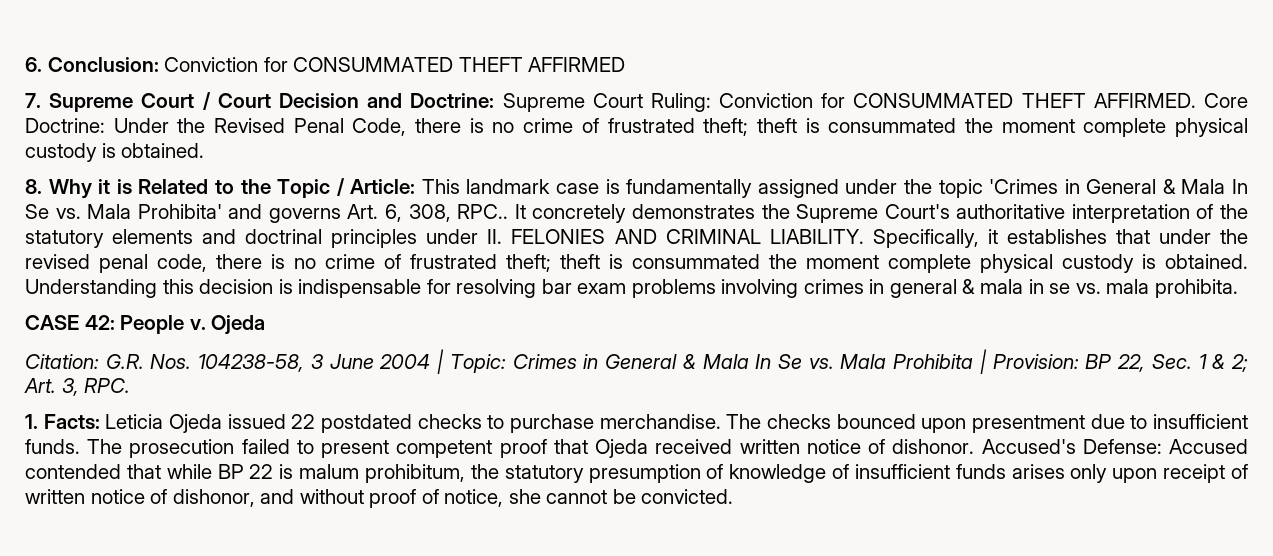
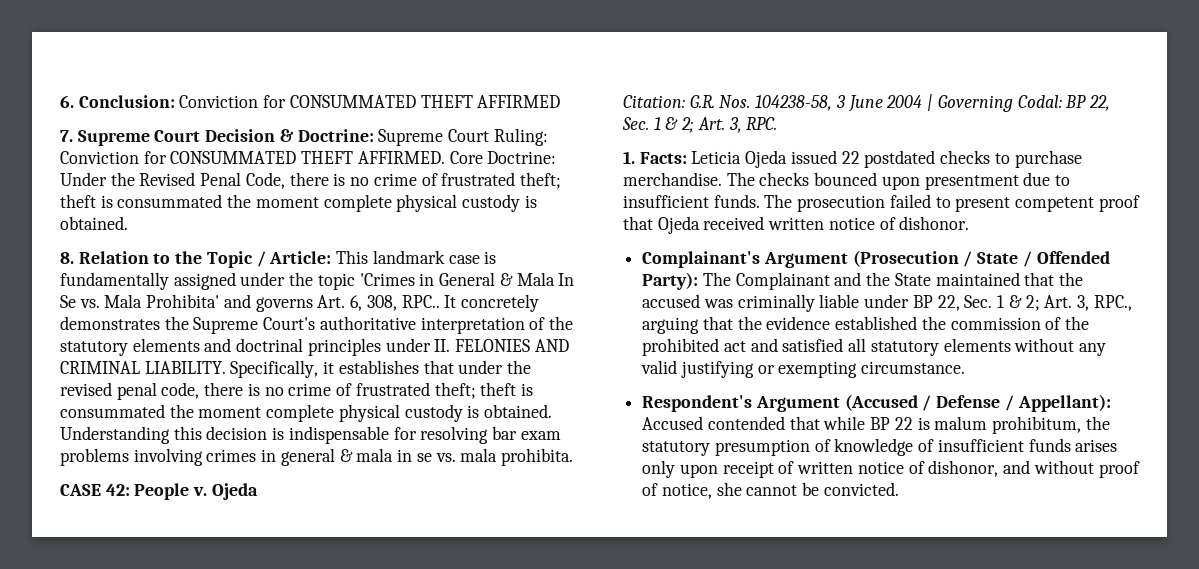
- 7. Supreme Court / Court Decision and Doctrine: Supreme Court Ruling: Conviction for CONSUMMATED THEFT AFFIRMED.
+ 7. Supreme Court Decision & Doctrine: Supreme Court Ruling: Conviction for CONSUMMATED THEFT AFFIRMED.
- 8. Why it is Related to the Topic / Article: This landmark case is fundamentally assigned under the topic 'Crimes in General & Mala In Se vs. Mala Prohibita' and governs Art. 6, 308, RPC..
+ 8. Relation to the Topic / Article: This landmark case is fundamentally assigned under the topic 'Crimes in General & Mala In Se vs. Mala Prohibita' and governs Art. 6, 308, RPC..
- Citation: G.R. Nos. 104238-58, 3 June 2004 | Topic: Crimes in General & Mala In Se vs. Mala Prohibita | Provision: BP 22, Sec. 1 & 2; Art. 3, RPC.
+ Citation: G.R. Nos. 104238-58, 3 June 2004 | Governing Codal: BP 22, Sec. 1 & 2; Art. 3, RPC.
- The prosecution failed to present competent proof that Ojeda received written notice of dishonor. Accused's Defense: Accused contended that while BP 22 is malum prohibitum, the statutory presumption of knowledge of insufficient funds arises only upon receipt of written notice of dishonor, and without proof of notice, she cannot be convicted.
+ The prosecution failed to present competent proof that Ojeda received written notice of dishonor.
+ Complainant's Argument (Prosecution / State / Offended Party): The Complainant and the State maintained that the accused was criminally liable under BP 22, Sec. 1 & 2; Art. 3, RPC., arguing that the evidence established the commission of the prohibited act and satisfied all statutory elements without any valid justifying or exempting circumstance.
+ Respondent's Argument (Accused / Defense / Appellant): Accused contended that while BP 22 is malum prohibitum, the statutory presumption of knowledge of insufficient funds arises only upon receipt of written notice of dishonor, and without proof of notice, she cannot be convicted.

